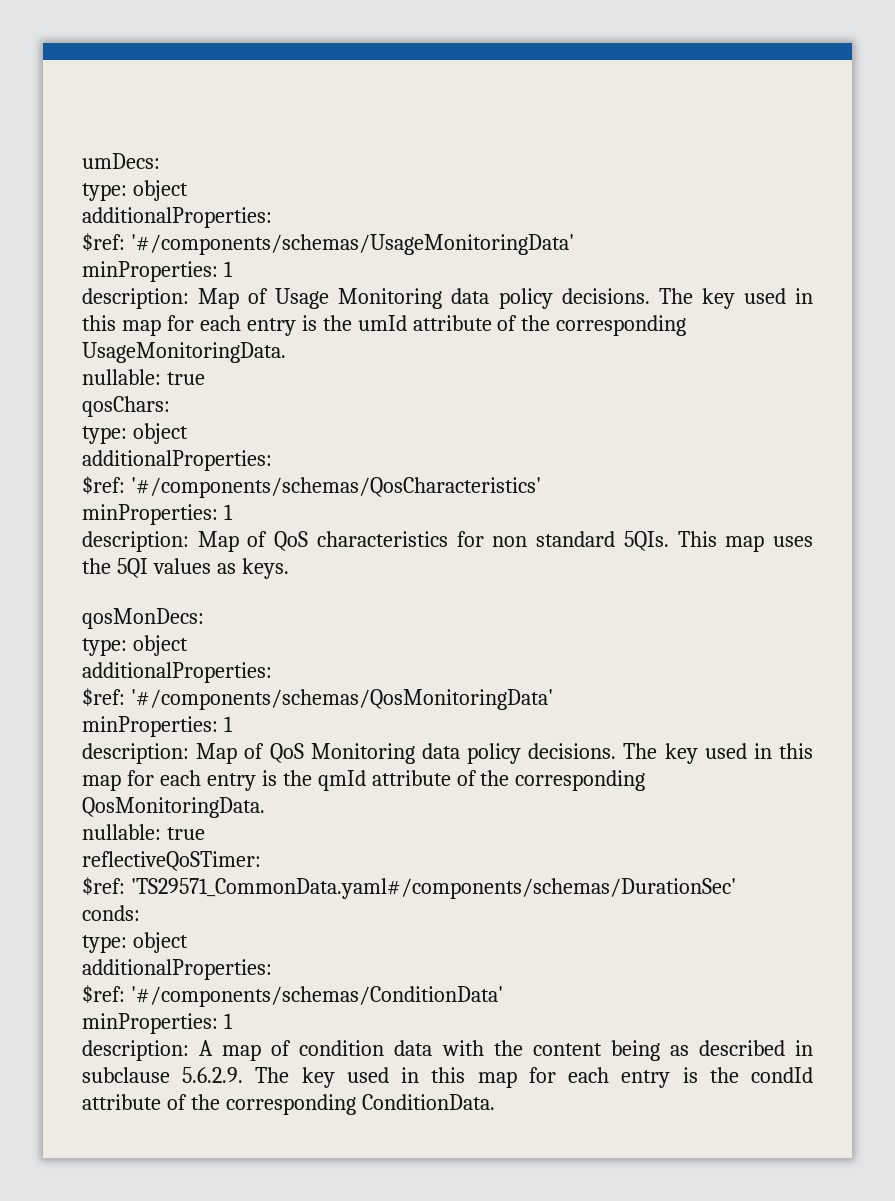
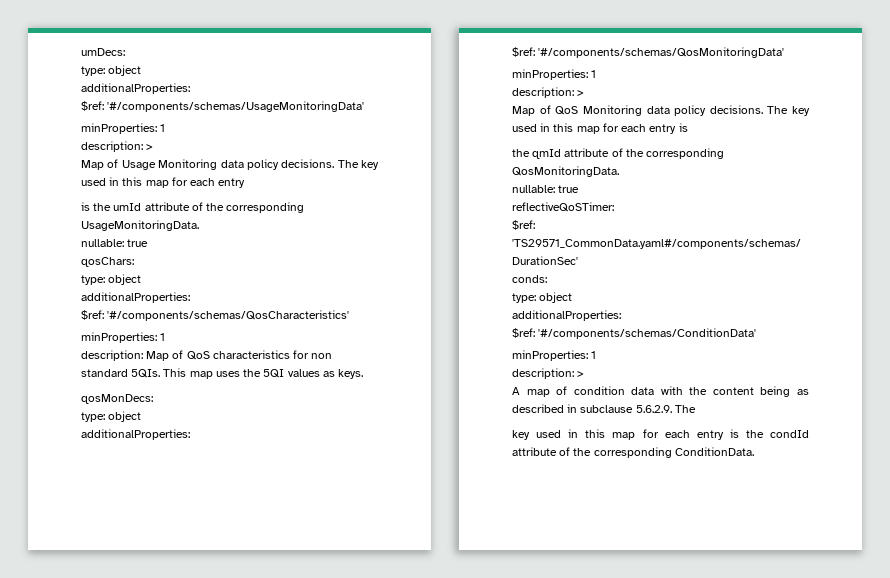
  $ref: '#/components/schemas/UsageMonitoringData'
  minProperties: 1
- description: Map of Usage Monitoring data policy decisions. The key used in this map for each entry is the umId attribute of the corresponding UsageMonitoringData.
+ description: >
+ Map of Usage Monitoring data policy decisions. The key used in this map for each entry
+ is the umId attribute of the corresponding UsageMonitoringData.
  $ref: '#/components/schemas/QosMonitoringData'
  minProperties: 1
- description: Map of QoS Monitoring data policy decisions.
+ description: >
+ Map of QoS Monitoring data policy decisions.
- The key used in this map for each entry is the qmId attribute of the corresponding QosMonitoringData.
+ The key used in this map for each entry is
+ the qmId attribute of the corresponding QosMonitoringData.
  $ref: '#/components/schemas/ConditionData'
  minProperties: 1
- description: A map of condition data with the content being as described in subclause 5.6.2.9. The key used in this map for each entry is the condId attribute of the corresponding ConditionData.
+ description: >
+ A map of condition data with the content being as described in subclause 5.6.2.9. The
+ key used in this map for each entry is the condId attribute of the corresponding ConditionData.

